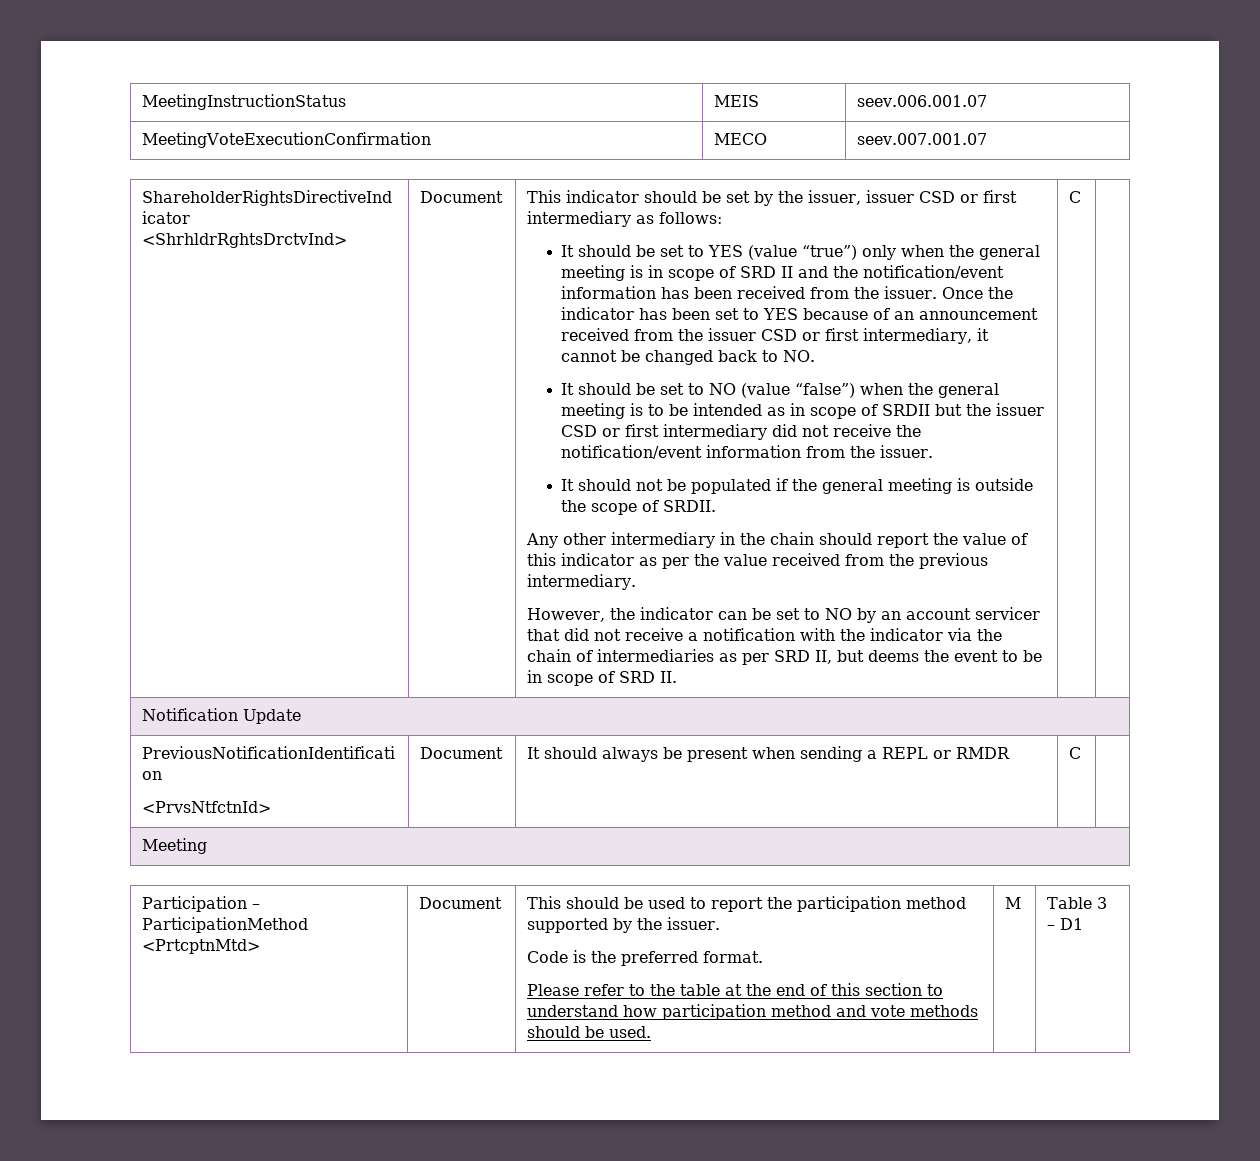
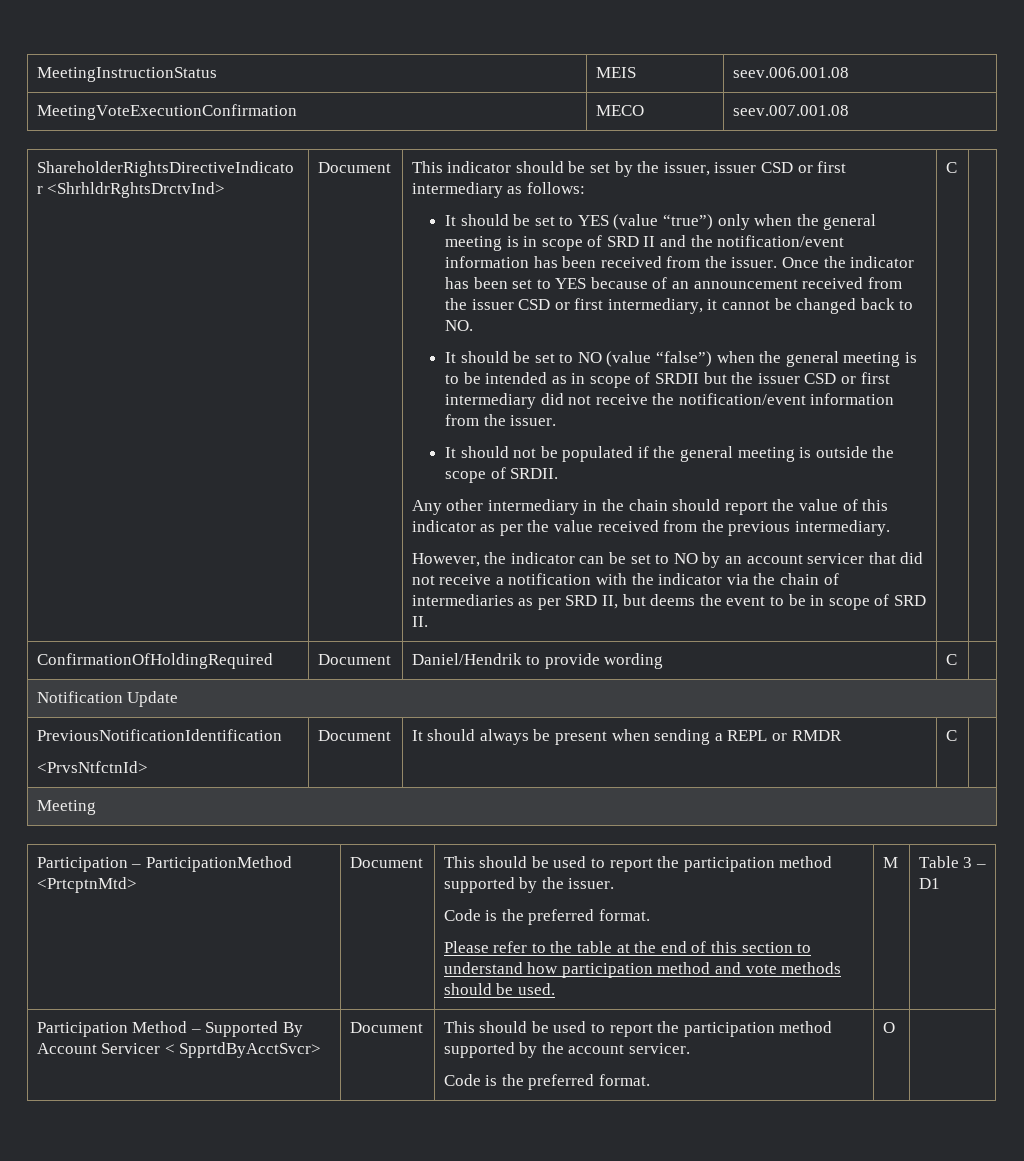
- MeetingInstructionStatus | MEIS | seev.006.001.07
+ MeetingInstructionStatus | MEIS | seev.006.001.08
- MeetingVoteExecutionConfirmation | MECO | seev.007.001.07
+ MeetingVoteExecutionConfirmation | MECO | seev.007.001.08
+ ConfirmationOfHoldingRequired | Document | Daniel/Hendrik to provide wording | C |
+ Participation Method – Supported By Account Servicer < SpprtdByAcctSvcr> | Document | This should be used to report the participation method supported by the account servicer.
+ Code is the preferred format. | O |

